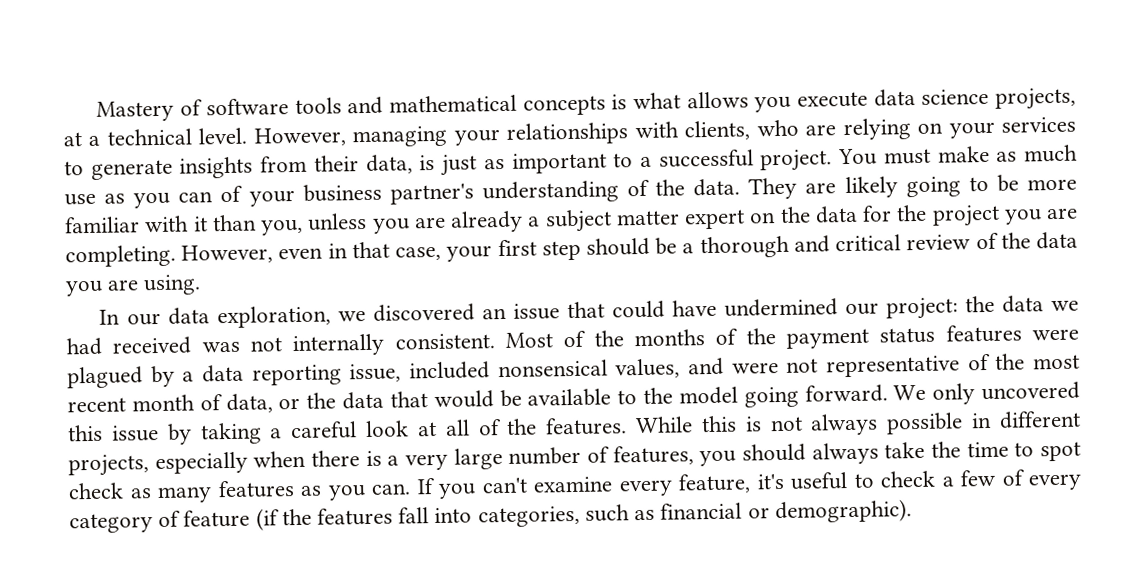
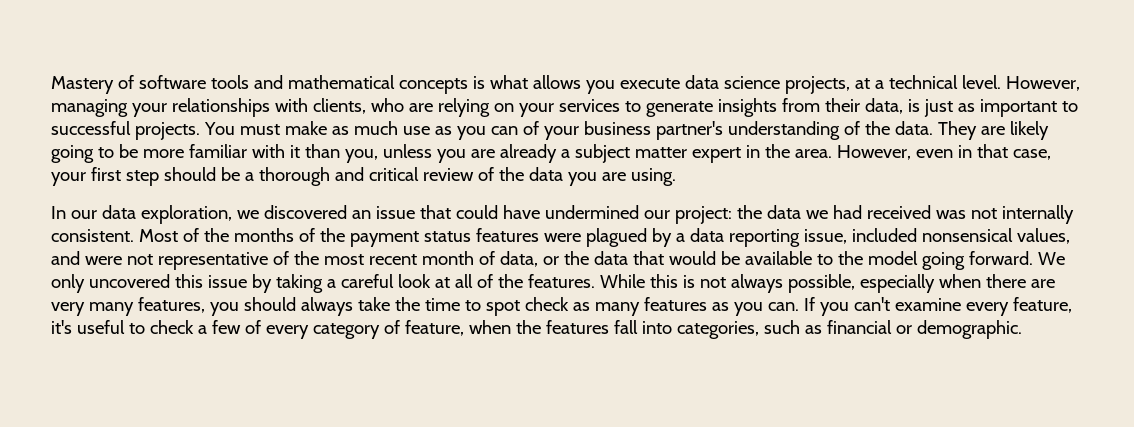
- However, managing your relationships with clients, who are relying on your services to generate insights from their data, is just as important to a successful project.
+ However, managing your relationships with clients, who are relying on your services to generate insights from their data, is just as important to successful projects.
- They are likely going to be more familiar with it than you, unless you are already a subject matter expert on the data for the project you are completing.
+ They are likely going to be more familiar with it than you, unless you are already a subject matter expert in the area.
- While this is not always possible in different projects, especially when there is a very large number of features, you should always take the time to spot check as many features as you can.
+ While this is not always possible, especially when there are very many features, you should always take the time to spot check as many features as you can.
- If you can't examine every feature, it's useful to check a few of every category of feature (if the features fall into categories, such as financial or demographic).
+ If you can't examine every feature, it's useful to check a few of every category of feature, when the features fall into categories, such as financial or demographic.

